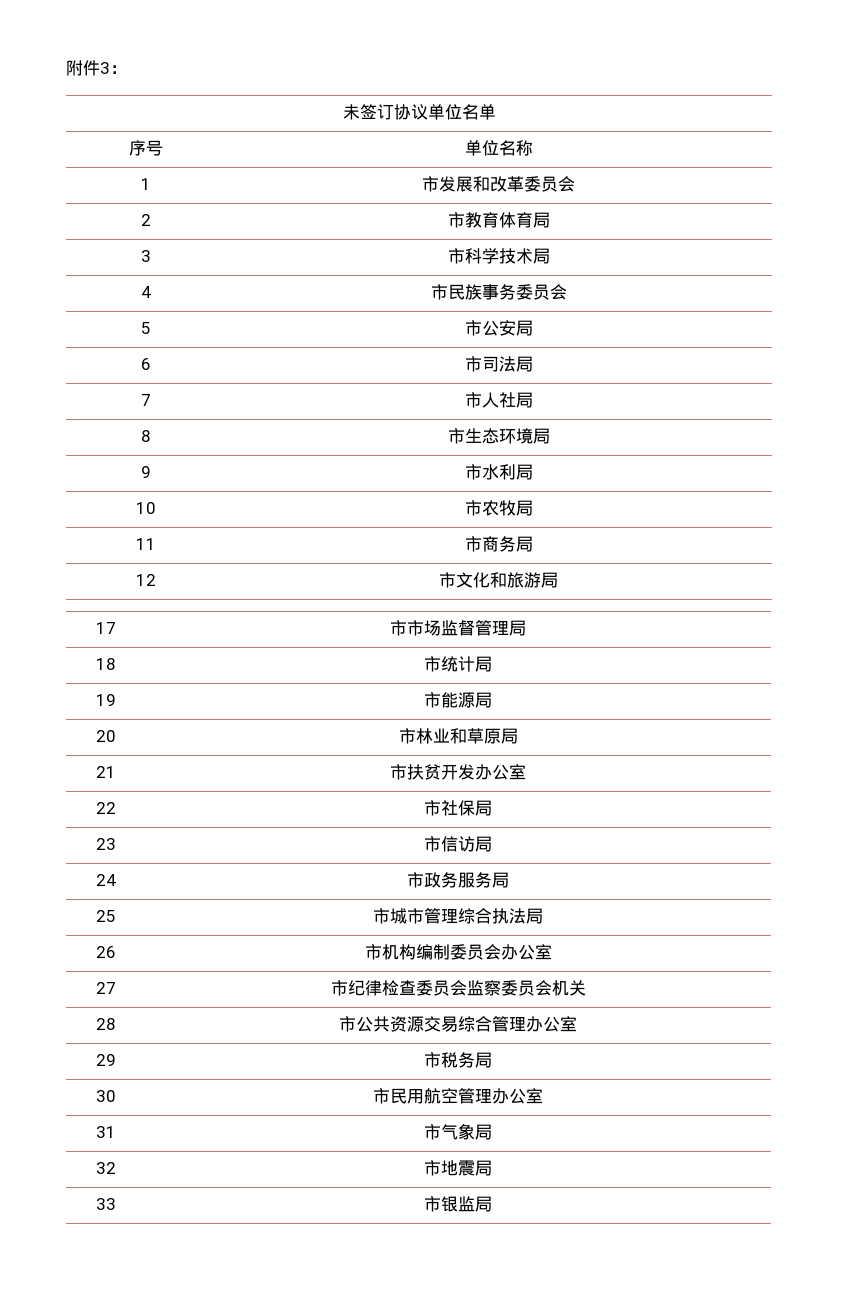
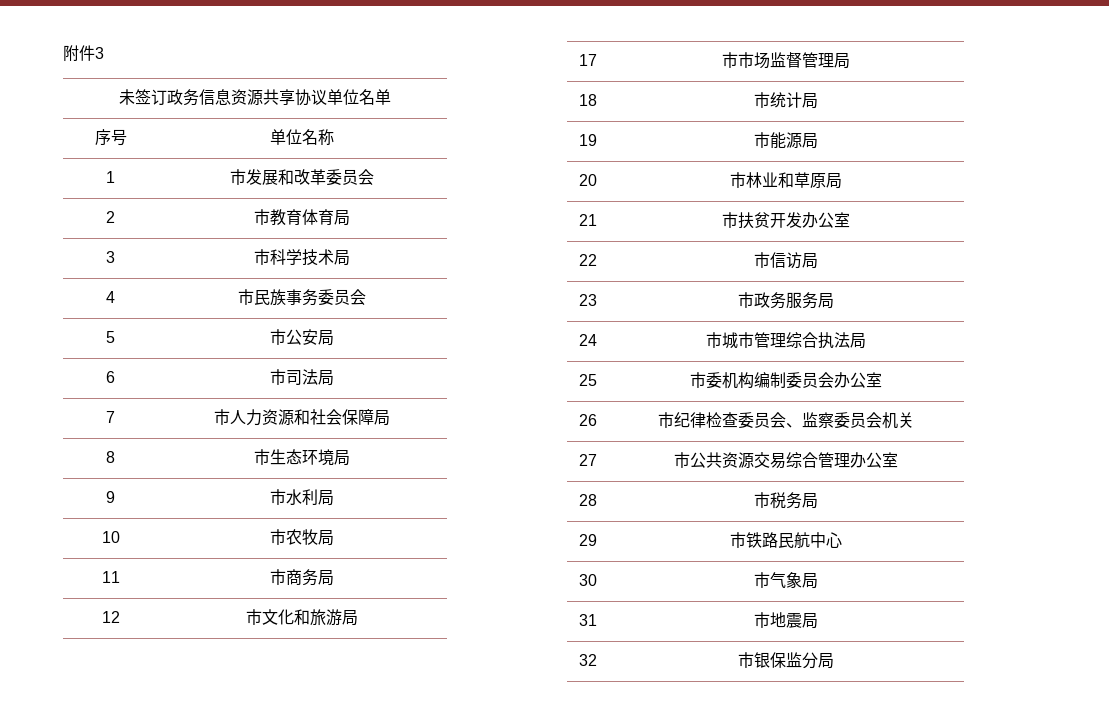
- 附件3：
+ 附件3
- 未签订协议单位名单
+ 未签订政务信息资源共享协议单位名单
- 7 | 市人社局
+ 7 | 市人力资源和社会保障局
- 22 | 市社保局
- 23 | 市信访局
+ 22 | 市信访局
- 24 | 市政务服务局
+ 23 | 市政务服务局
- 25 | 市城市管理综合执法局
+ 24 | 市城市管理综合执法局
- 26 | 市机构编制委员会办公室
+ 25 | 市委机构编制委员会办公室
- 27 | 市纪律检查委员会监察委员会机关
+ 26 | 市纪律检查委员会、监察委员会机关
- 28 | 市公共资源交易综合管理办公室
+ 27 | 市公共资源交易综合管理办公室
- 29 | 市税务局
+ 28 | 市税务局
- 30 | 市民用航空管理办公室
- 31 | 市气象局
+ 29 | 市铁路民航中心
+ 30 | 市气象局
- 32 | 市地震局
+ 31 | 市地震局
- 33 | 市银监局
+ 32 | 市银保监分局

